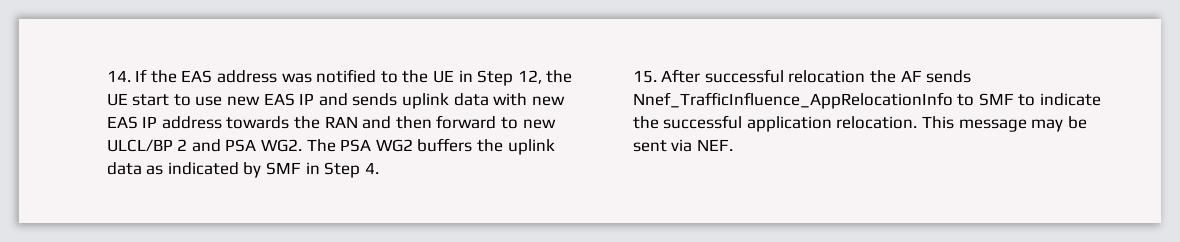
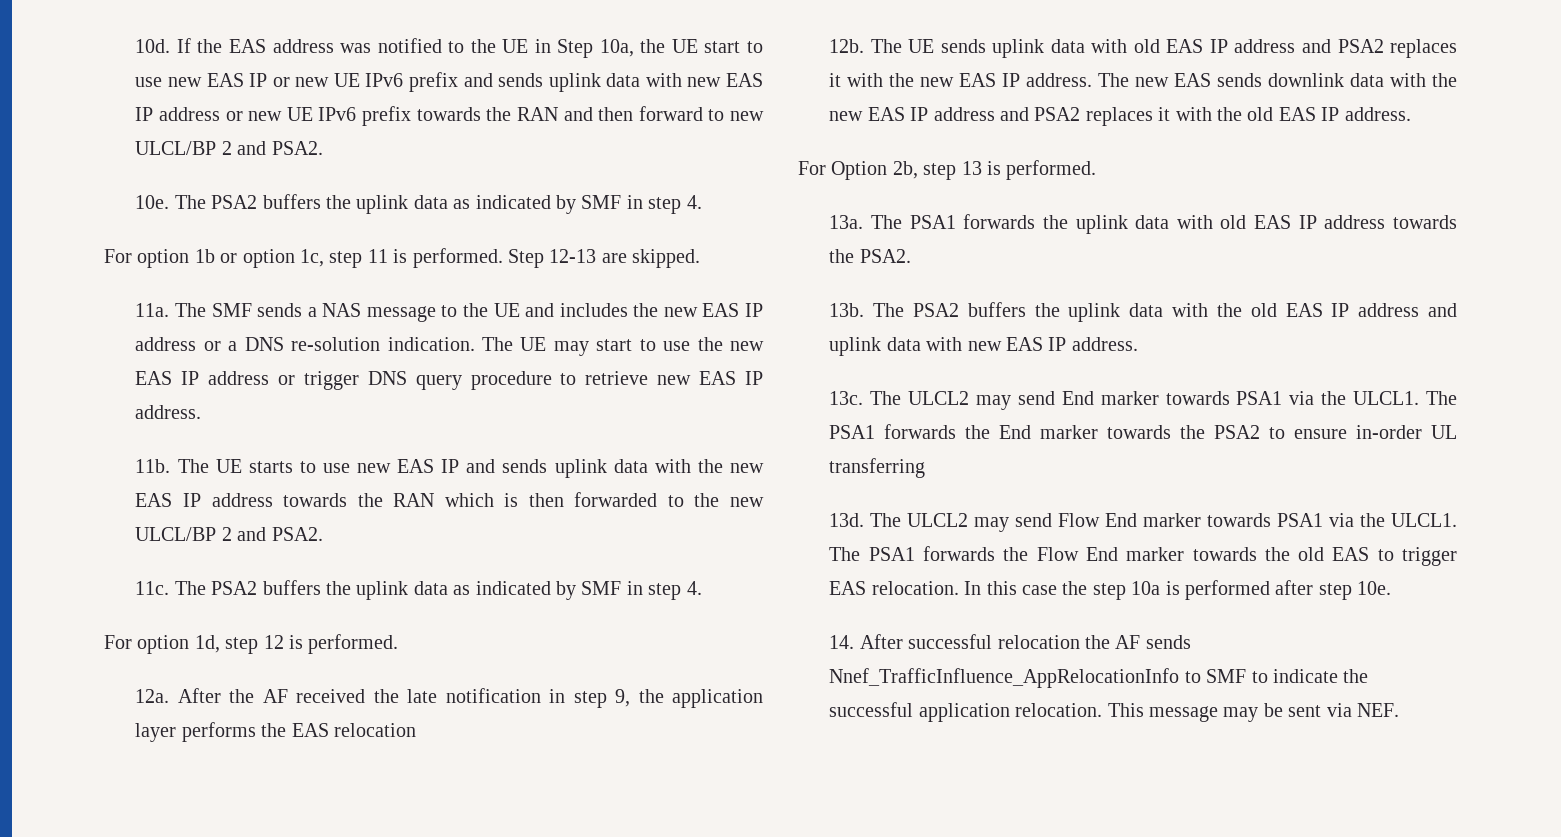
- 14. If the EAS address was notified to the UE in Step 12, the UE start to use new EAS IP and sends uplink data with new EAS IP address towards the RAN and then forward to new ULCL/BP 2 and PSA WG2. The PSA WG2 buffers the uplink data as indicated by SMF in Step 4.
- 15. After successful relocation the AF sends Nnef_TrafficInfluence_AppRelocationInfo to SMF to indicate the successful application relocation.
+ 10d. If the EAS address was notified to the UE in Step 10a, the UE start to use new EAS IP or new UE IPv6 prefix and sends uplink data with new EAS IP address or new UE IPv6 prefix towards the RAN and then forward to new ULCL/BP 2 and PSA2.
+ 10e. The PSA2 buffers the uplink data as indicated by SMF in step 4.
+ For option 1b or option 1c, step 11 is performed. Step 12-13 are skipped.
+ 11a. The SMF sends a NAS message to the UE and includes the new EAS IP address or a DNS re-solution indication. The UE may start to use the new EAS IP address or trigger DNS query procedure to retrieve new EAS IP address.
+ 11b. The UE starts to use new EAS IP and sends uplink data with the new EAS IP address towards the RAN which is then forwarded to the new ULCL/BP 2 and PSA2.
+ 11c. The PSA2 buffers the uplink data as indicated by SMF in step 4.
+ For option 1d, step 12 is performed.
+ 12a. After the AF received the late notification in step 9, the application layer performs the EAS relocation
+ 12b. The UE sends uplink data with old EAS IP address and PSA2 replaces it with the new EAS IP address. The new EAS sends downlink data with the new EAS IP address and PSA2 replaces it with the old EAS IP address.
+ For Option 2b, step 13 is performed.
+ 13a. The PSA1 forwards the uplink data with old EAS IP address towards the PSA2.
+ 13b. The PSA2 buffers the uplink data with the old EAS IP address and uplink data with new EAS IP address.
+ 13c. The ULCL2 may send End marker towards PSA1 via the ULCL1. The PSA1 forwards the End marker towards the PSA2 to ensure in-order UL transferring
+ 13d. The ULCL2 may send Flow End marker towards PSA1 via the ULCL1. The PSA1 forwards the Flow End marker towards the old EAS to trigger EAS relocation. In this case the step 10a is performed after step 10e.
+ 14. After successful relocation the AF sends Nnef_TrafficInfluence_AppRelocationInfo to SMF to indicate the successful application relocation.

